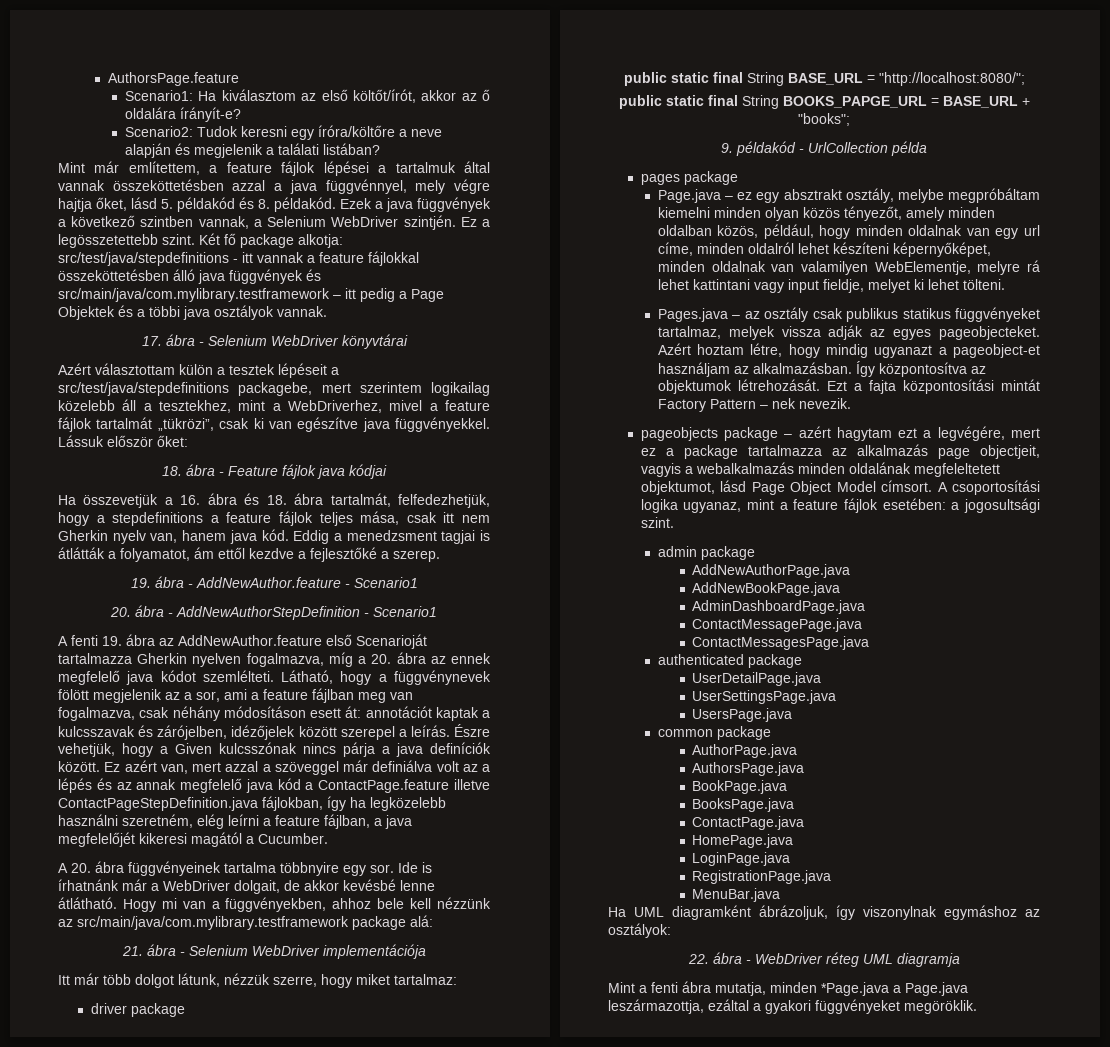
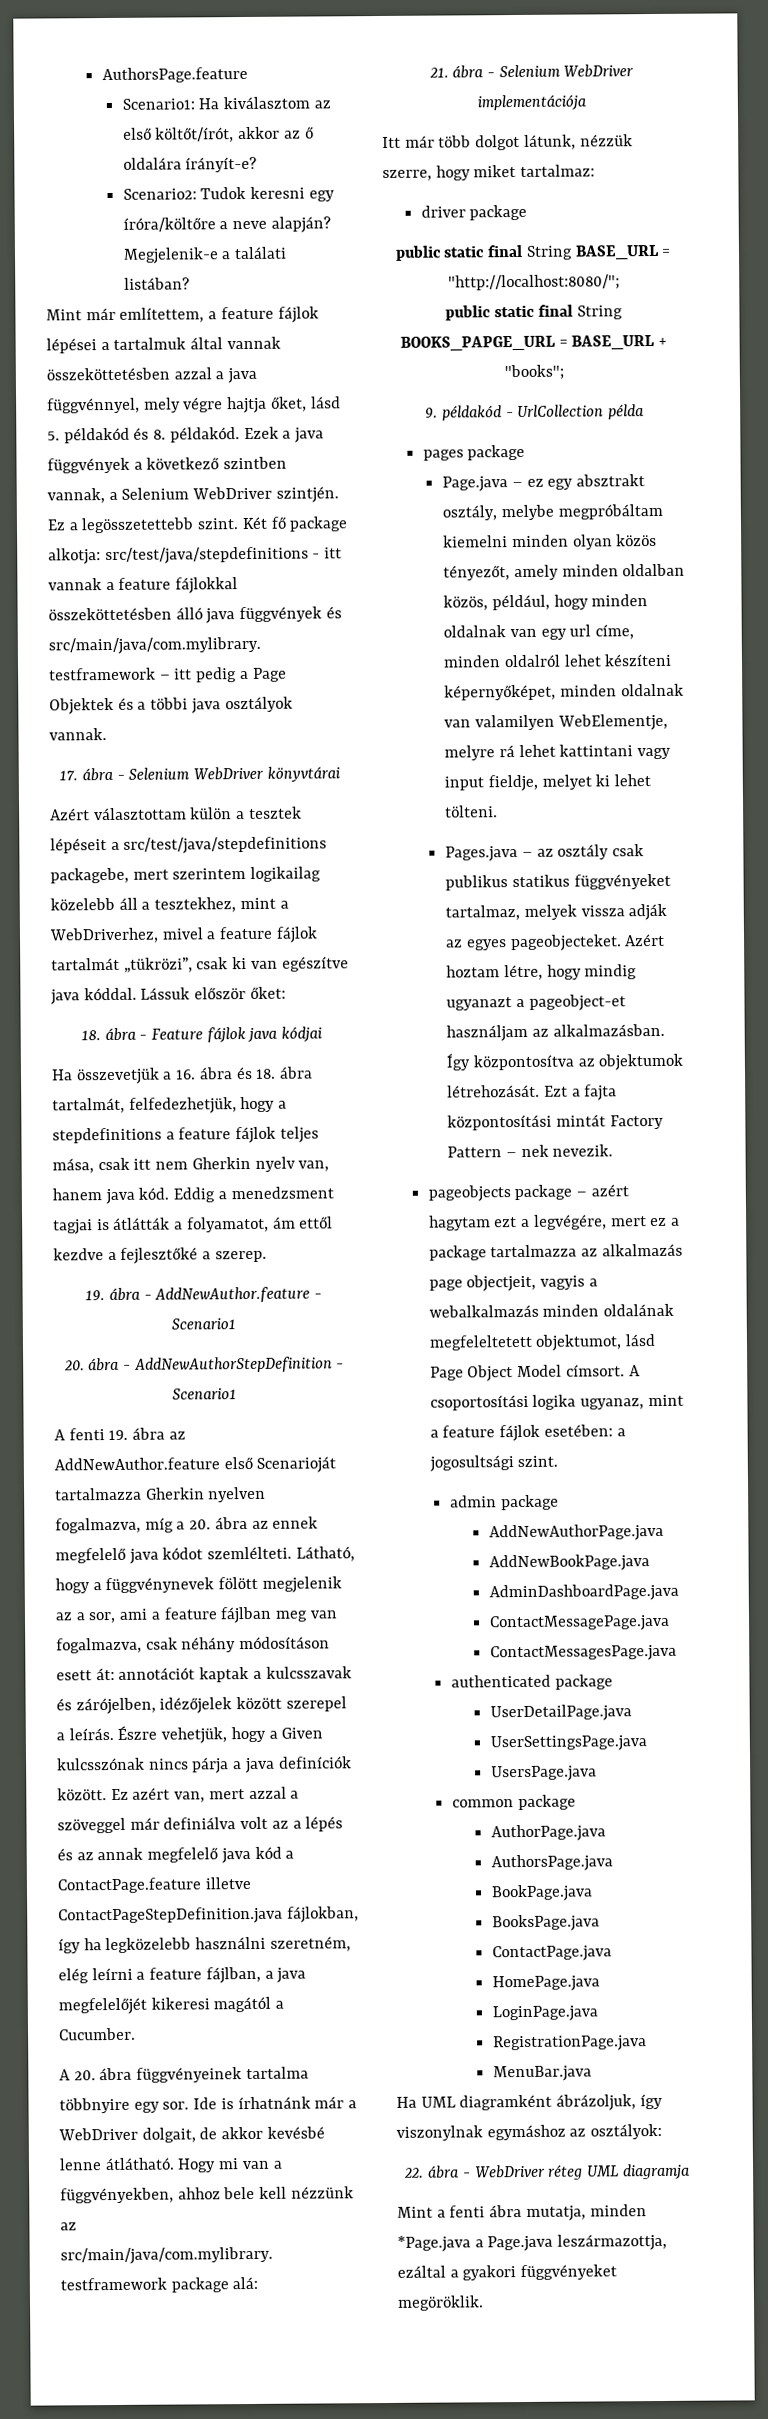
- Scenario2: Tudok keresni egy íróra/költőre a neve alapján és megjelenik a találati listában?
+ Scenario2: Tudok keresni egy íróra/költőre a neve alapján? Megjelenik-e a találati listában?
- Azért választottam külön a tesztek lépéseit a src/test/java/stepdefinitions packagebe, mert szerintem logikailag közelebb áll a tesztekhez, mint a WebDriverhez, mivel a feature fájlok tartalmát „tükrözi”, csak ki van egészítve java függvényekkel.
+ Azért választottam külön a tesztek lépéseit a src/test/java/stepdefinitions packagebe, mert szerintem logikailag közelebb áll a tesztekhez, mint a WebDriverhez, mivel a feature fájlok tartalmát „tükrözi”, csak ki van egészítve java kóddal.

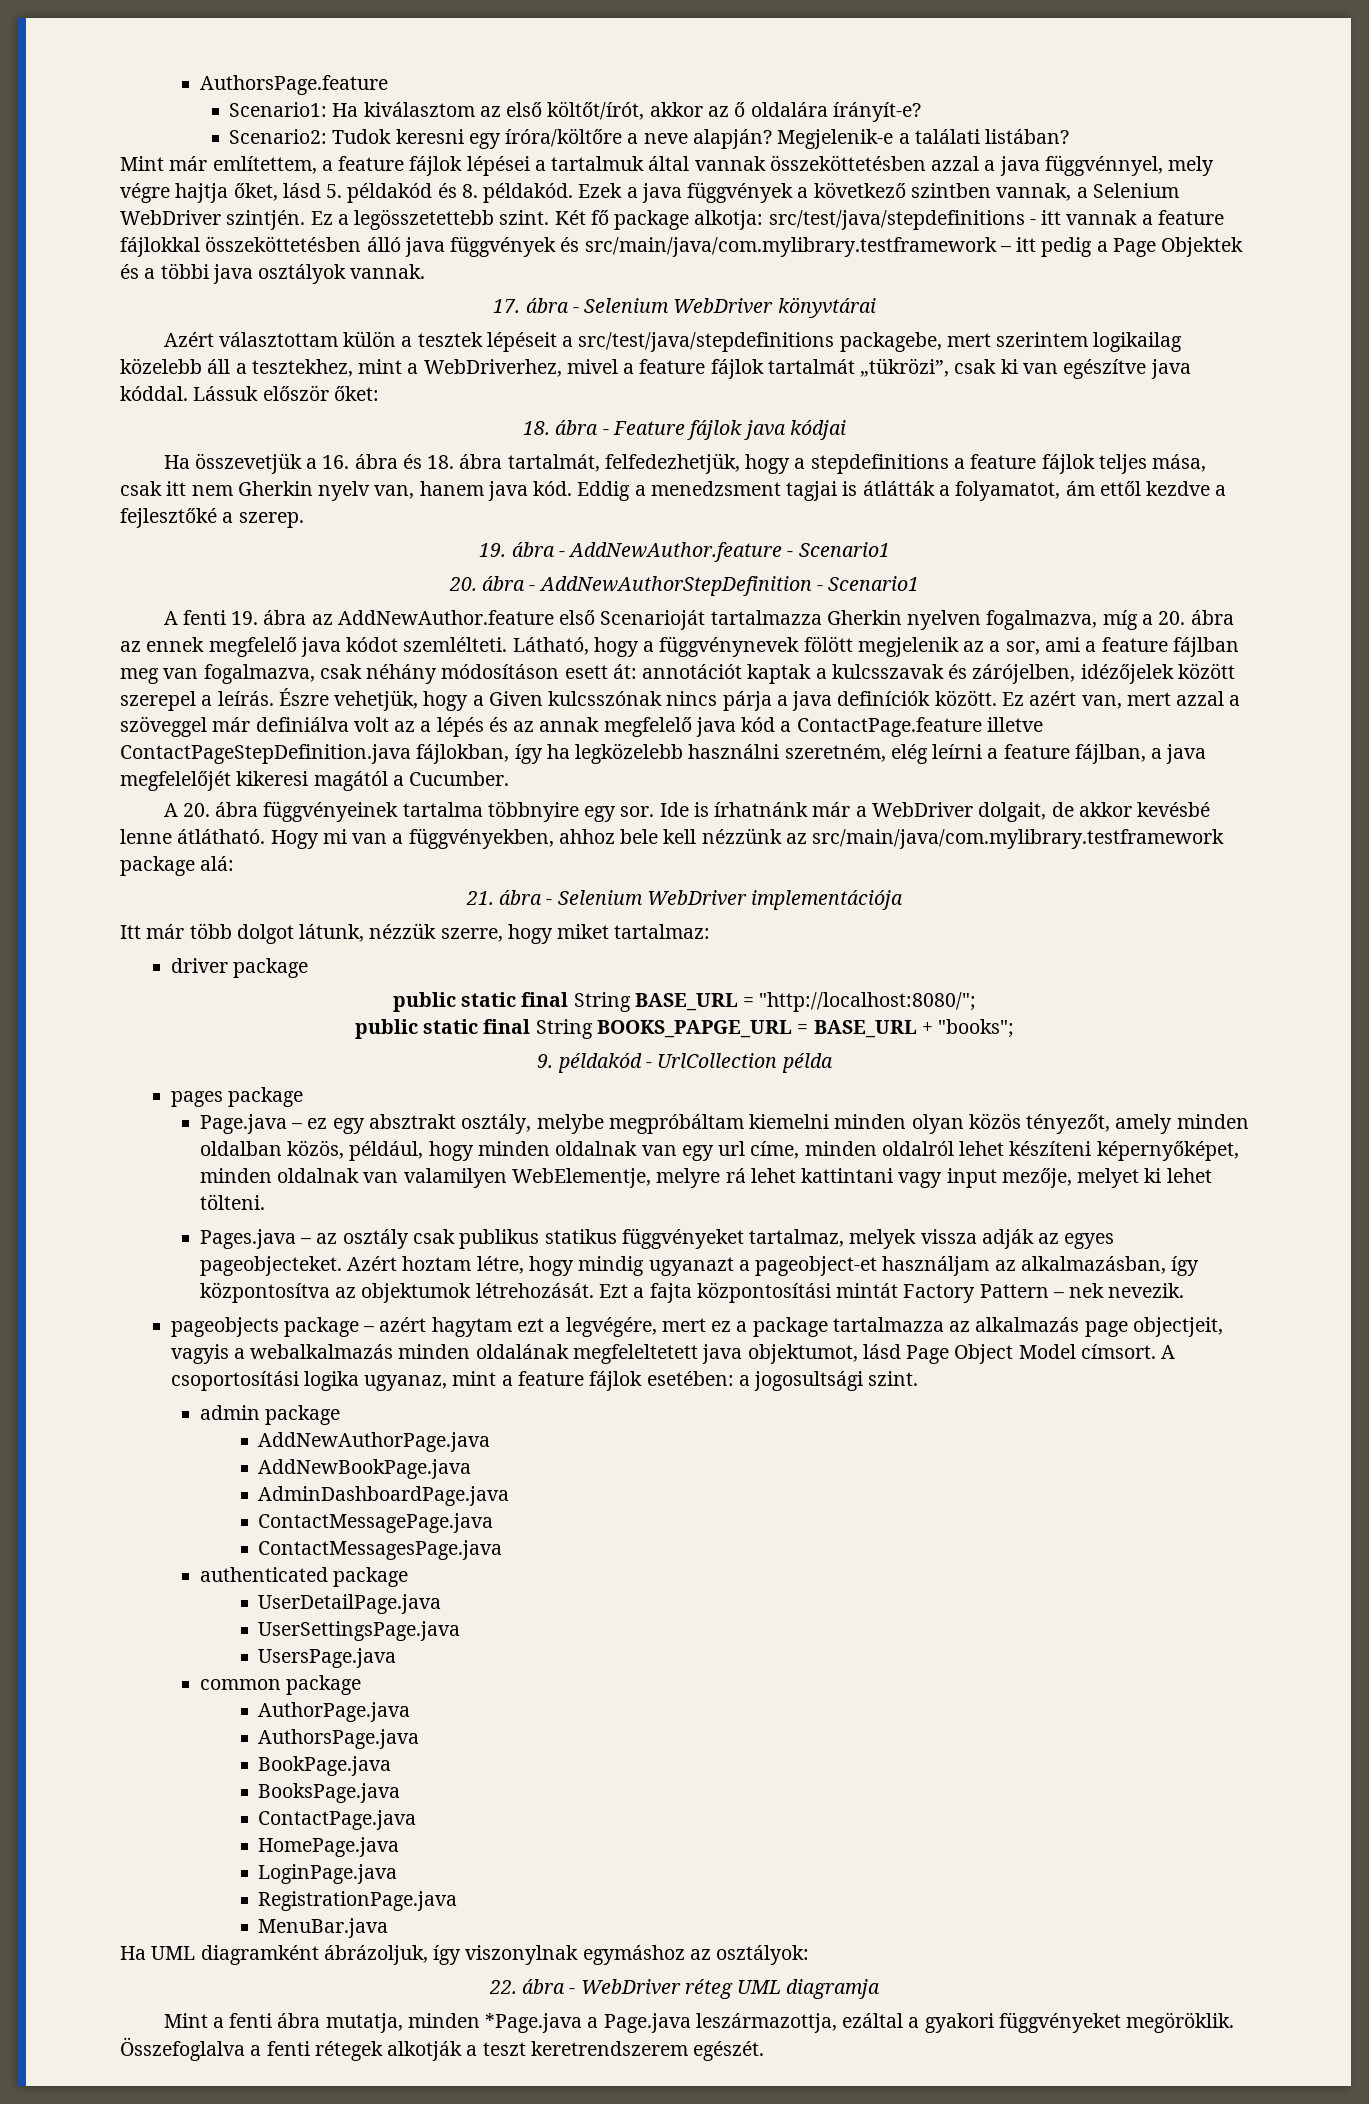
- Page.java – ez egy absztrakt osztály, melybe megpróbáltam kiemelni minden olyan közös tényezőt, amely minden oldalban közös, például, hogy minden oldalnak van egy url címe, minden oldalról lehet készíteni képernyőképet, minden oldalnak van valamilyen WebElementje, melyre rá lehet kattintani vagy input fieldje, melyet ki lehet tölteni.
+ Page.java – ez egy absztrakt osztály, melybe megpróbáltam kiemelni minden olyan közös tényezőt, amely minden oldalban közös, például, hogy minden oldalnak van egy url címe, minden oldalról lehet készíteni képernyőképet, minden oldalnak van valamilyen WebElementje, melyre rá lehet kattintani vagy input mezője, melyet ki lehet tölteni.
- Azért hoztam létre, hogy mindig ugyanazt a pageobject-et használjam az alkalmazásban. Így központosítva az objektumok létrehozását.
+ Azért hoztam létre, hogy mindig ugyanazt a pageobject-et használjam az alkalmazásban, így központosítva az objektumok létrehozását.
- pageobjects package – azért hagytam ezt a legvégére, mert ez a package tartalmazza az alkalmazás page objectjeit, vagyis a webalkalmazás minden oldalának megfeleltetett objektumot, lásd Page Object Model címsort.
+ pageobjects package – azért hagytam ezt a legvégére, mert ez a package tartalmazza az alkalmazás page objectjeit, vagyis a webalkalmazás minden oldalának megfeleltetett java objektumot, lásd Page Object Model címsort.
+ Összefoglalva a fenti rétegek alkotják a teszt keretrendszerem egészét.

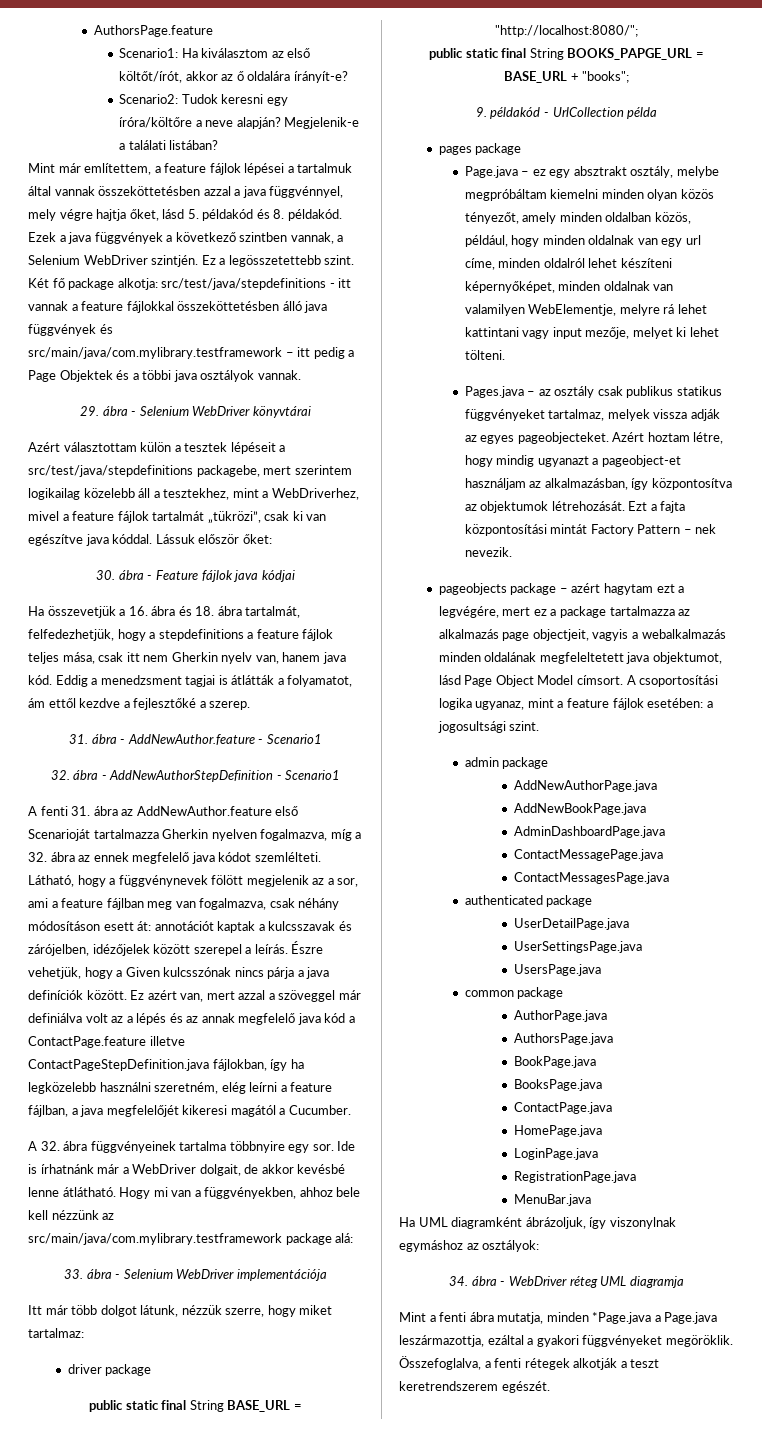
- 17. ábra - Selenium WebDriver könyvtárai
+ 29. ábra - Selenium WebDriver könyvtárai
- 18. ábra - Feature fájlok java kódjai
+ 30. ábra - Feature fájlok java kódjai
- 19. ábra - AddNewAuthor.feature - Scenario1
+ 31. ábra - AddNewAuthor.feature - Scenario1
- 20. ábra - AddNewAuthorStepDefinition - Scenario1
+ 32. ábra - AddNewAuthorStepDefinition - Scenario1
- A fenti 19. ábra az AddNewAuthor.feature első Scenarioját tartalmazza Gherkin nyelven fogalmazva, míg a 20. ábra az ennek megfelelő java kódot szemlélteti.
+ A fenti 31. ábra az AddNewAuthor.feature első Scenarioját tartalmazza Gherkin nyelven fogalmazva, míg a 32. ábra az ennek megfelelő java kódot szemlélteti.
- A 20. ábra függvényeinek tartalma többnyire egy sor.
+ A 32. ábra függvényeinek tartalma többnyire egy sor.
- 21. ábra - Selenium WebDriver implementációja
+ 33. ábra - Selenium WebDriver implementációja
- 22. ábra - WebDriver réteg UML diagramja
+ 34. ábra - WebDriver réteg UML diagramja
- Összefoglalva a fenti rétegek alkotják a teszt keretrendszerem egészét.
+ Összefoglalva, a fenti rétegek alkotják a teszt keretrendszerem egészét.

